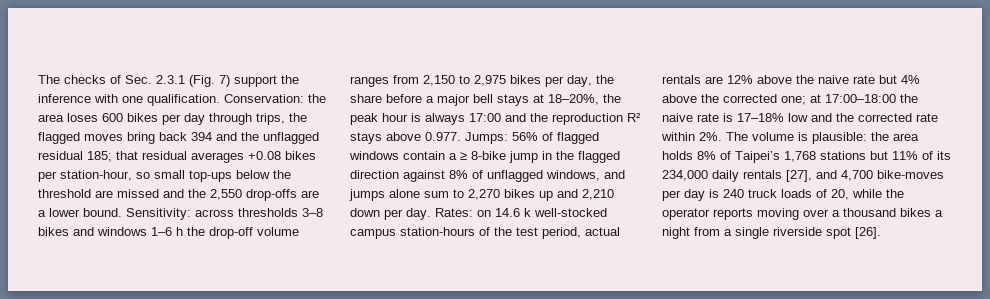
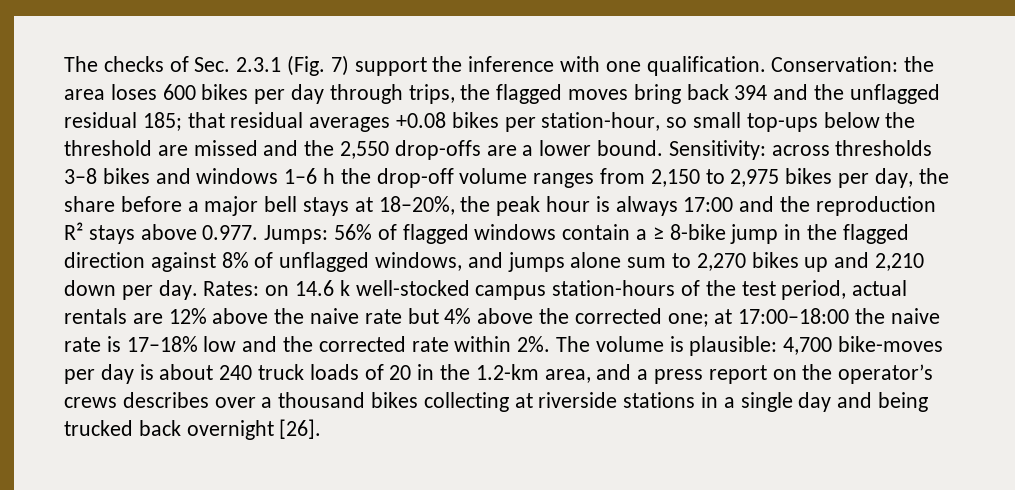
- The volume is plausible: the area holds 8% of Taipei’s 1,768 stations but 11% of its 234,000 daily rentals [27], and 4,700 bike-moves per day is 240 truck loads of 20, while the operator reports moving over a thousand bikes a night from a single riverside spot [26].
+ The volume is plausible: 4,700 bike-moves per day is about 240 truck loads of 20 in the 1.2-km area, and a press report on the operator’s crews describes over a thousand bikes collecting at riverside stations in a single day and being trucked back overnight [26].

